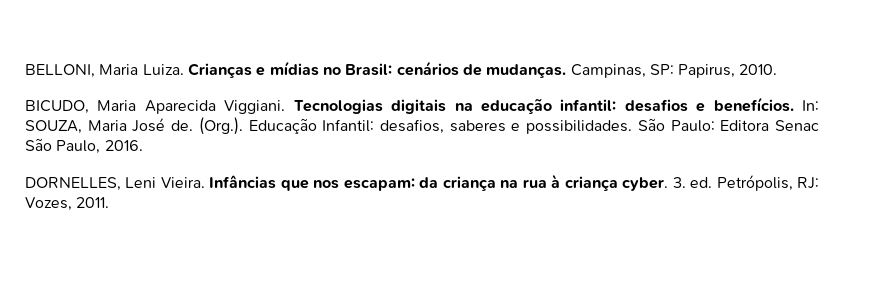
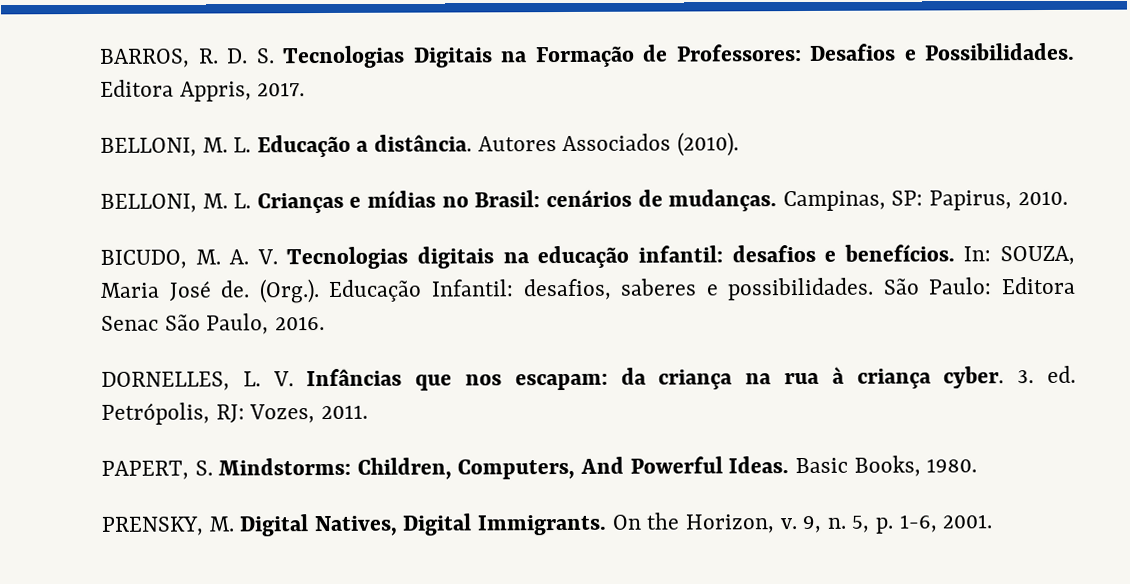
- BELLONI, Maria Luiza. Crianças e mídias no Brasil: cenários de mudanças.
+ BARROS, R. D. S. Tecnologias Digitais na Formação de Professores: Desafios e Possibilidades. Editora Appris, 2017.
+ BELLONI, M. L. Educação a distância. Autores Associados (2010).
+ BELLONI, M. L. Crianças e mídias no Brasil: cenários de mudanças.
- BICUDO, Maria Aparecida Viggiani. Tecnologias digitais na educação infantil: desafios e benefícios.
+ BICUDO, M. A. V. Tecnologias digitais na educação infantil: desafios e benefícios.
- DORNELLES, Leni Vieira. Infâncias que nos escapam: da criança na rua à criança cyber.
+ DORNELLES, L. V. Infâncias que nos escapam: da criança na rua à criança cyber.
+ PAPERT, S. Mindstorms: Children, Computers, And Powerful Ideas. Basic Books, 1980.
+ PRENSKY, M. Digital Natives, Digital Immigrants. On the Horizon, v. 9, n. 5, p. 1-6, 2001.

